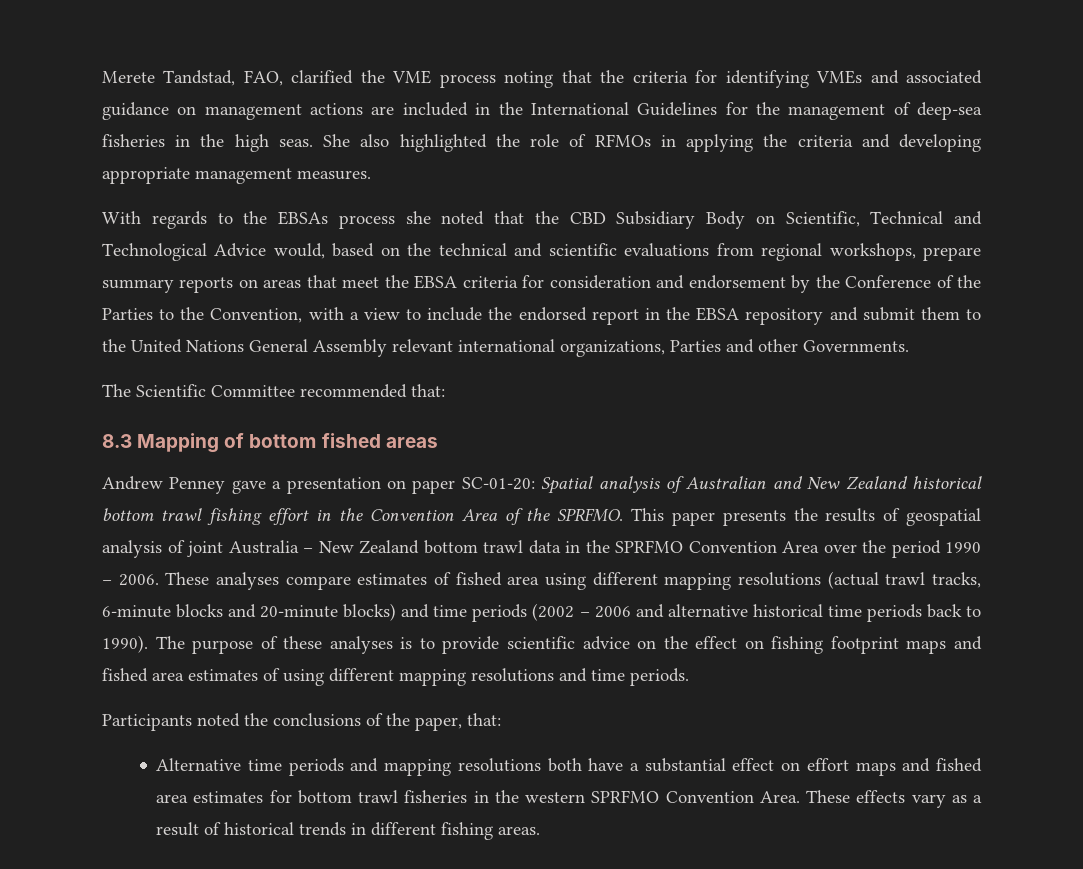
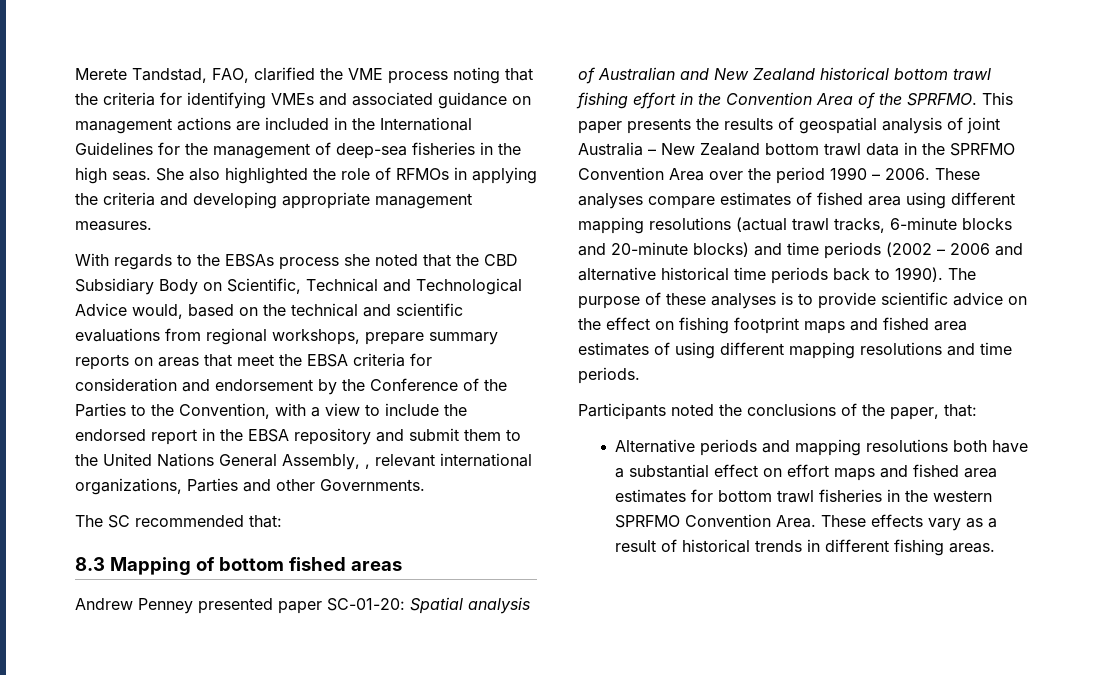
- With regards to the EBSAs process she noted that the CBD Subsidiary Body on Scientific, Technical and Technological Advice would, based on the technical and scientific evaluations from regional workshops, prepare summary reports on areas that meet the EBSA criteria for consideration and endorsement by the Conference of the Parties to the Convention, with a view to include the endorsed report in the EBSA repository and submit them to the United Nations General Assembly relevant international organizations, Parties and other Governments.
+ With regards to the EBSAs process she noted that the CBD Subsidiary Body on Scientific, Technical and Technological Advice would, based on the technical and scientific evaluations from regional workshops, prepare summary reports on areas that meet the EBSA criteria for consideration and endorsement by the Conference of the Parties to the Convention, with a view to include the endorsed report in the EBSA repository and submit them to the United Nations General Assembly, , relevant international organizations, Parties and other Governments.
- The Scientific Committee recommended that:
+ The SC recommended that:
- Andrew Penney gave a presentation on paper SC-01-20: Spatial analysis of Australian and New Zealand historical bottom trawl fishing effort in the Convention Area of the SPRFMO.
+ Andrew Penney presented paper SC-01-20: Spatial analysis of Australian and New Zealand historical bottom trawl fishing effort in the Convention Area of the SPRFMO.
- Alternative time periods and mapping resolutions both have a substantial effect on effort maps and fished area estimates for bottom trawl fisheries in the western SPRFMO Convention Area.
+ Alternative periods and mapping resolutions both have a substantial effect on effort maps and fished area estimates for bottom trawl fisheries in the western SPRFMO Convention Area.

